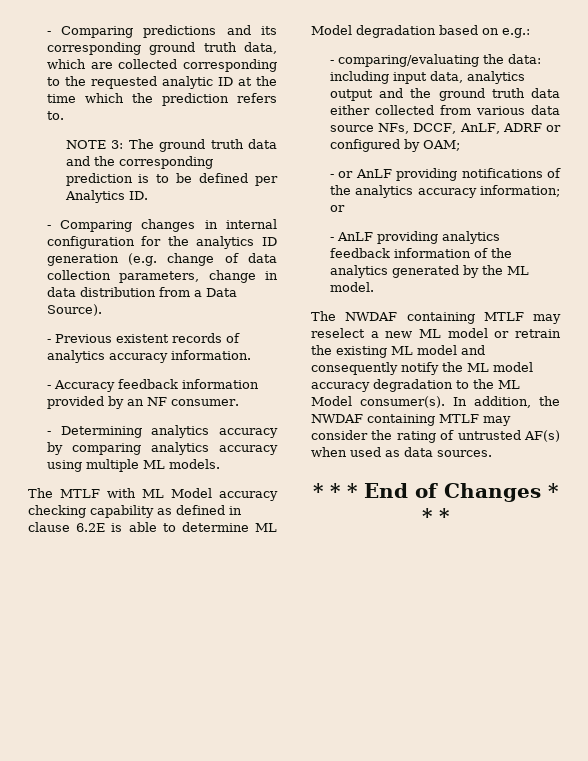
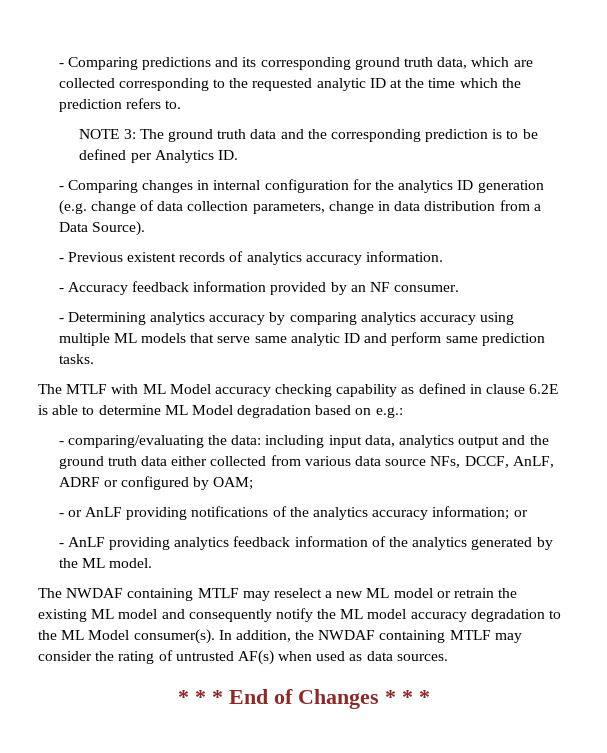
- - Determining analytics accuracy by comparing analytics accuracy using multiple ML models.
+ - Determining analytics accuracy by comparing analytics accuracy using multiple ML models that serve same analytic ID and perform same prediction tasks.

